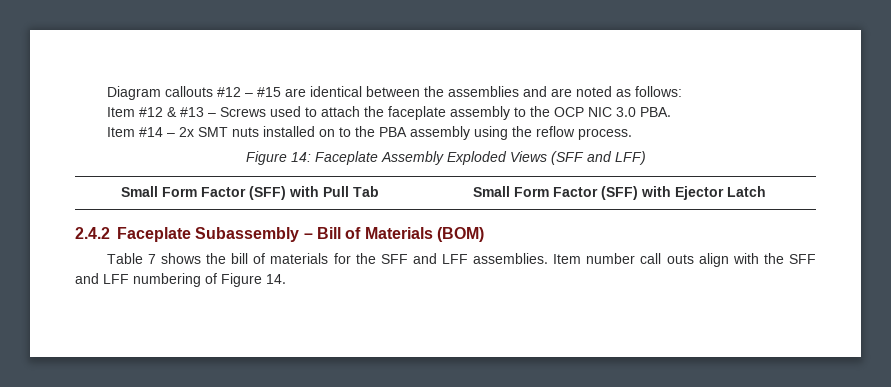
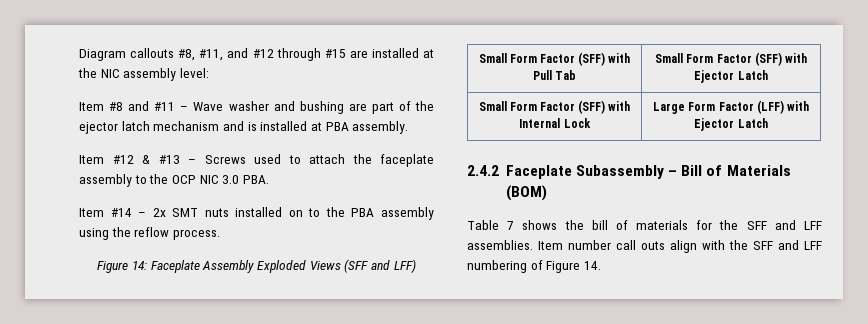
- Diagram callouts #12 – #15 are identical between the assemblies and are noted as follows:
+ Diagram callouts #8, #11, and #12 through #15 are installed at the NIC assembly level:
+ Item #8 and #11 – Wave washer and bushing are part of the ejector latch mechanism and is installed at PBA assembly.
+ Small Form Factor (SFF) with Internal Lock | Large Form Factor (LFF) with Ejector Latch

